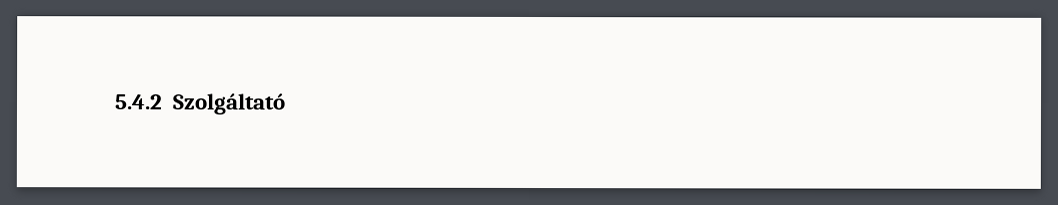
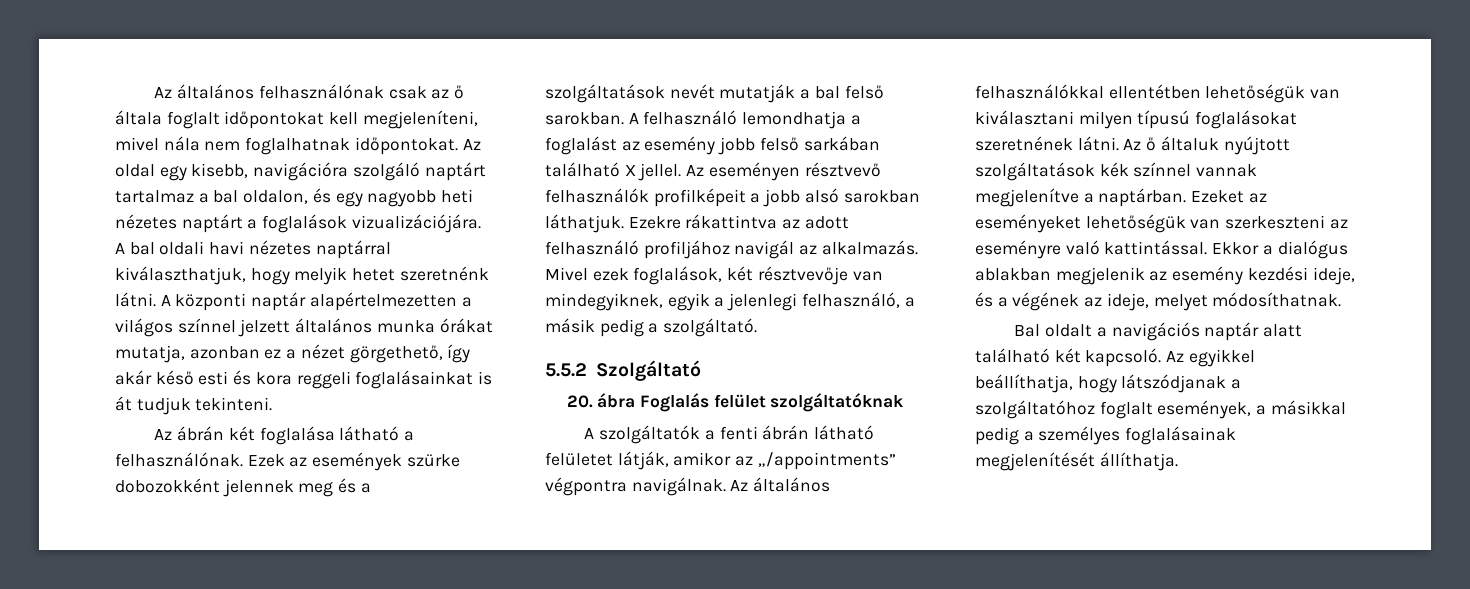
- 5.4.2 Szolgáltató
+ Az általános felhasználónak csak az ő általa foglalt időpontokat kell megjeleníteni, mivel nála nem foglalhatnak időpontokat. Az oldal egy kisebb, navigációra szolgáló naptárt tartalmaz a bal oldalon, és egy nagyobb heti nézetes naptárt a foglalások vizualizációjára. A bal oldali havi nézetes naptárral kiválaszthatjuk, hogy melyik hetet szeretnénk látni. A központi naptár alapértelmezetten a világos színnel jelzett általános munka órákat mutatja, azonban ez a nézet görgethető, így akár késő esti és kora reggeli foglalásainkat is át tudjuk tekinteni.
+ Az ábrán két foglalása látható a felhasználónak. Ezek az események szürke dobozokként jelennek meg és a szolgáltatások nevét mutatják a bal felső sarokban. A felhasználó lemondhatja a foglalást az esemény jobb felső sarkában található X jellel. Az eseményen résztvevő felhasználók profilképeit a jobb alsó sarokban láthatjuk. Ezekre rákattintva az adott felhasználó profiljához navigál az alkalmazás. Mivel ezek foglalások, két résztvevője van mindegyiknek, egyik a jelenlegi felhasználó, a másik pedig a szolgáltató.
+ 5.5.2 Szolgáltató
+ 20. ábra Foglalás felület szolgáltatóknak
+ A szolgáltatók a fenti ábrán látható felületet látják, amikor az „/appointments” végpontra navigálnak. Az általános felhasználókkal ellentétben lehetőségük van kiválasztani milyen típusú foglalásokat szeretnének látni. Az ő általuk nyújtott szolgáltatások kék színnel vannak megjelenítve a naptárban. Ezeket az eseményeket lehetőségük van szerkeszteni az eseményre való kattintással. Ekkor a dialógus ablakban megjelenik az esemény kezdési ideje, és a végének az ideje, melyet módosíthatnak.
+ Bal oldalt a navigációs naptár alatt található két kapcsoló. Az egyikkel beállíthatja, hogy látszódjanak a szolgáltatóhoz foglalt események, a másikkal pedig a személyes foglalásainak megjelenítését állíthatja.

